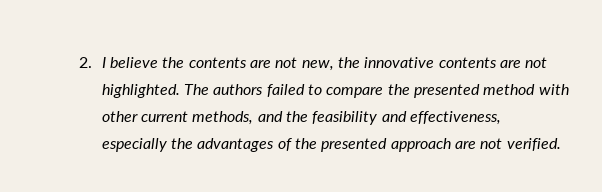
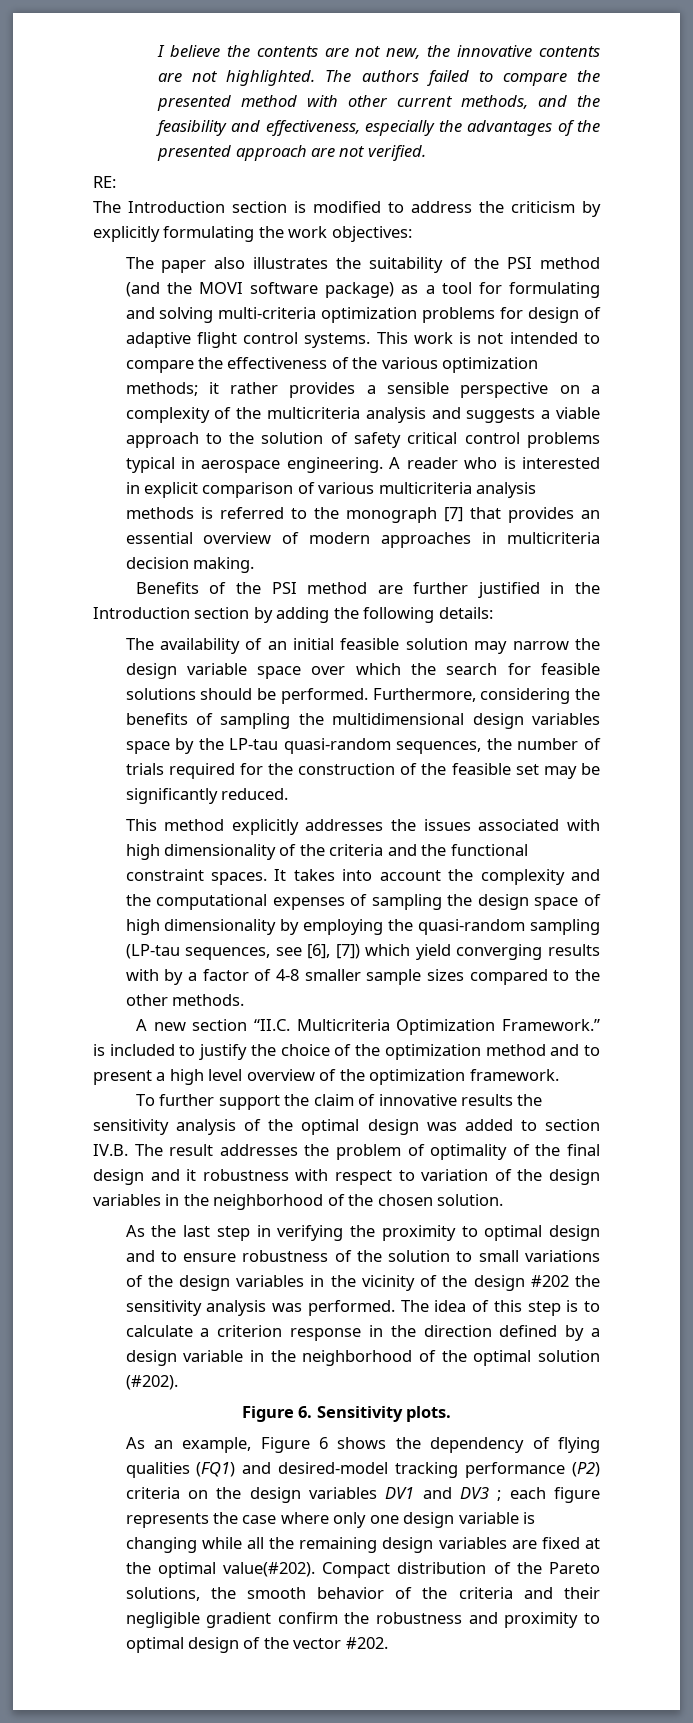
- 2. I believe the contents are not new, the innovative contents are not highlighted.
+ I believe the contents are not new, the innovative contents are not highlighted.
+ RE:
+ The Introduction section is modified to address the criticism by explicitly formulating the work objectives:
+ The paper also illustrates the suitability of the PSI method (and the MOVI software package) as a tool for formulating and solving multi-criteria optimization problems for design of adaptive flight control systems. This work is not intended to compare the effectiveness of the various optimization methods; it rather provides a sensible perspective on a complexity of the multicriteria analysis and suggests a viable approach to the solution of safety critical control problems typical in aerospace engineering. A reader who is interested in explicit comparison of various multicriteria analysis methods is referred to the monograph [7] that provides an essential overview of modern approaches in multicriteria decision making.
+ Benefits of the PSI method are further justified in the Introduction section by adding the following details:
+ The availability of an initial feasible solution may narrow the design variable space over which the search for feasible solutions should be performed. Furthermore, considering the benefits of sampling the multidimensional design variables space by the LP-tau quasi-random sequences, the number of trials required for the construction of the feasible set may be significantly reduced.
+ This method explicitly addresses the issues associated with high dimensionality of the criteria and the functional constraint spaces. It takes into account the complexity and the computational expenses of sampling the design space of high dimensionality by employing the quasi-random sampling (LP-tau sequences, see [6], [7]) which yield converging results with by a factor of 4-8 smaller sample sizes compared to the other methods.
+ A new section “II.C. Multicriteria Optimization Framework.” is included to justify the choice of the optimization method and to present a high level overview of the optimization framework.
+ To further support the claim of innovative results the sensitivity analysis of the optimal design was added to section IV.B. The result addresses the problem of optimality of the final design and it robustness with respect to variation of the design variables in the neighborhood of the chosen solution.
+ As the last step in verifying the proximity to optimal design and to ensure robustness of the solution to small variations of the design variables in the vicinity of the design #202 the sensitivity analysis was performed. The idea of this step is to calculate a criterion response in the direction defined by a design variable in the neighborhood of the optimal solution (#202).
+ Figure 6. Sensitivity plots.
+ As an example, Figure 6 shows the dependency of flying qualities (FQ1) and desired-model tracking performance (P2) criteria on the design variables DV1 and DV3 ; each figure represents the case where only one design variable is changing while all the remaining design variables are fixed at the optimal value(#202). Compact distribution of the Pareto solutions, the smooth behavior of the criteria and their negligible gradient confirm the robustness and proximity to optimal design of the vector #202.

